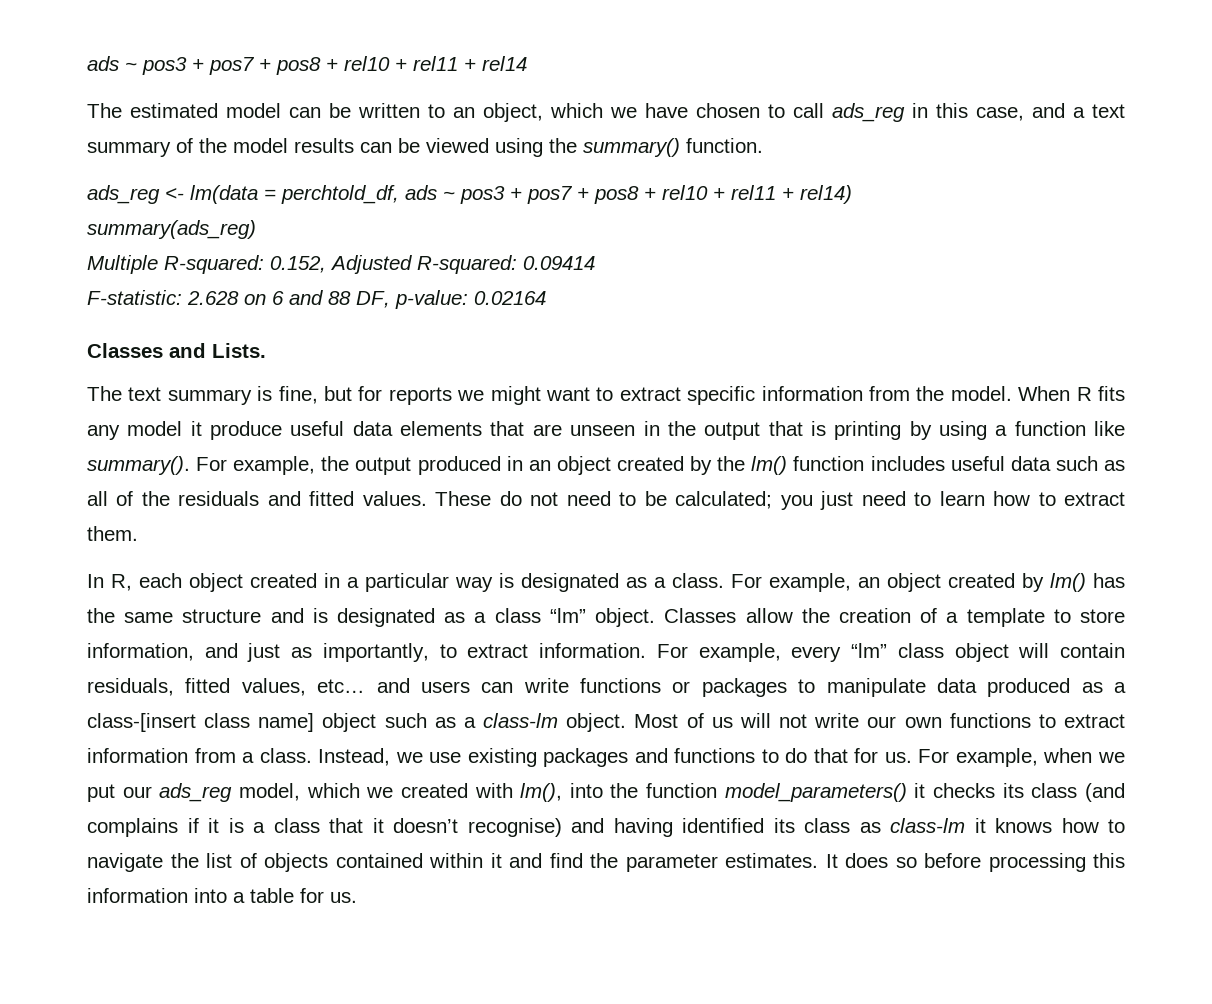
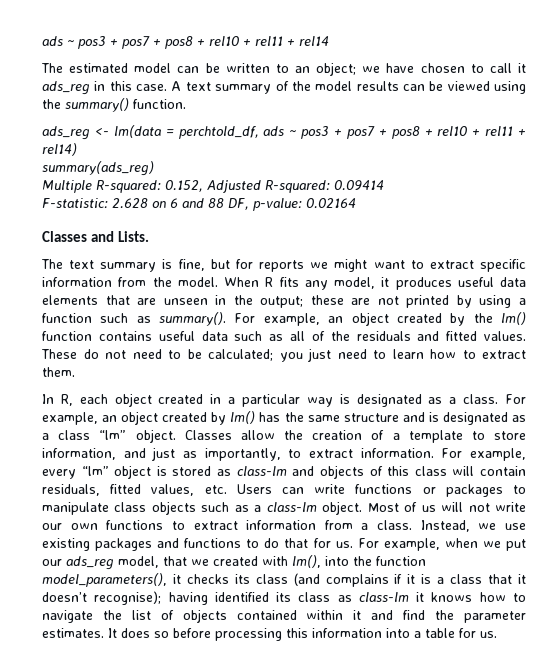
- The estimated model can be written to an object, which we have chosen to call ads_reg in this case, and a text summary of the model results can be viewed using the summary() function.
+ The estimated model can be written to an object; we have chosen to call it ads_reg in this case. A text summary of the model results can be viewed using the summary() function.
- When R fits any model it produce useful data elements that are unseen in the output that is printing by using a function like summary().
+ When R fits any model, it produces useful data elements that are unseen in the output; these are not printed by using a function such as summary().
- For example, the output produced in an object created by the lm() function includes useful data such as all of the residuals and fitted values.
+ For example, an object created by the lm() function contains useful data such as all of the residuals and fitted values.
- For example, every “lm” class object will contain residuals, fitted values, etc… and users can write functions or packages to manipulate data produced as a class-[insert class name] object such as a class-lm object.
+ For example, every “lm” object is stored as class-lm and objects of this class will contain residuals, fitted values, etc. Users can write functions or packages to manipulate class objects such as a class-lm object.
- For example, when we put our ads_reg model, which we created with lm(), into the function model_parameters() it checks its class (and complains if it is a class that it doesn’t recognise) and having identified its class as class-lm it knows how to navigate the list of objects contained within it and find the parameter estimates.
+ For example, when we put our ads_reg model, that we created with lm(), into the function model_parameters(), it checks its class (and complains if it is a class that it doesn’t recognise); having identified its class as class-lm it knows how to navigate the list of objects contained within it and find the parameter estimates.

